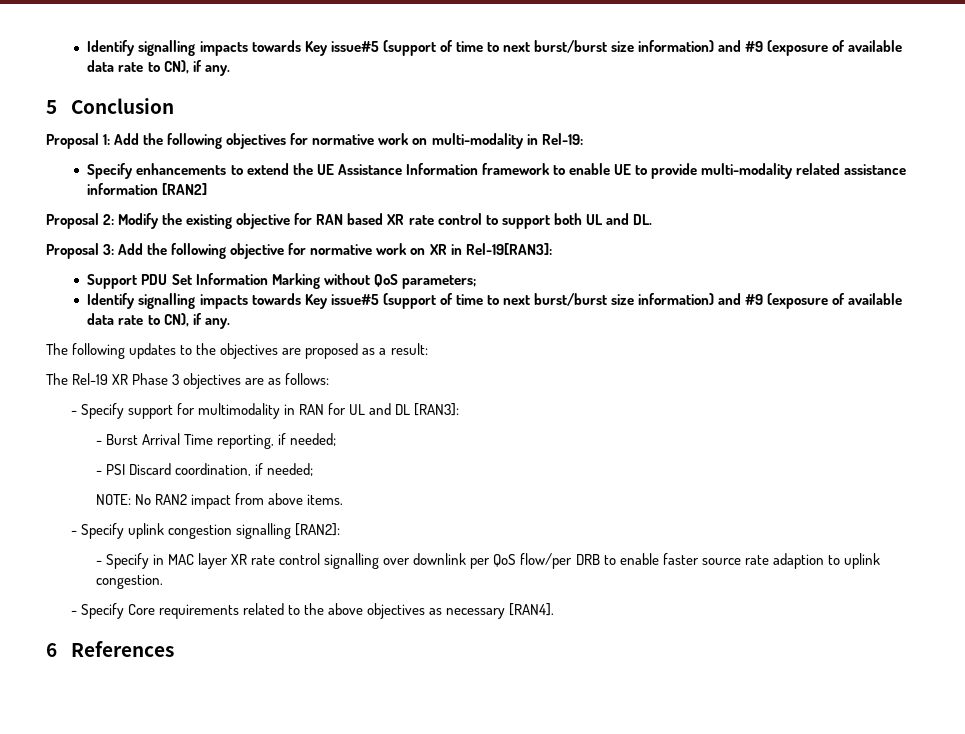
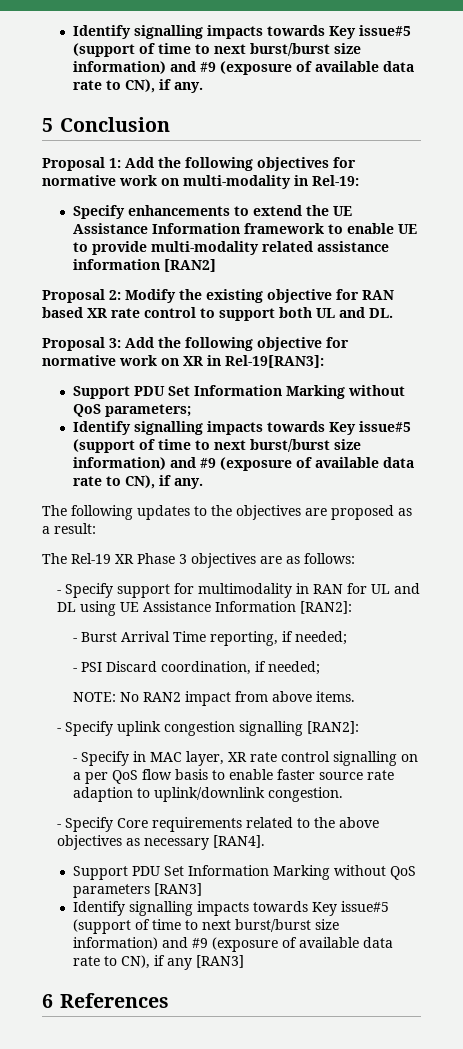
- - Specify support for multimodality in RAN for UL and DL [RAN3]:
+ - Specify support for multimodality in RAN for UL and DL using UE Assistance Information [RAN2]:
- - Specify in MAC layer XR rate control signalling over downlink per QoS flow/per DRB to enable faster source rate adaption to uplink congestion.
+ - Specify in MAC layer, XR rate control signalling on a per QoS flow basis to enable faster source rate adaption to uplink/downlink congestion.
+ Support PDU Set Information Marking without QoS parameters [RAN3]
+ Identify signalling impacts towards Key issue#5 (support of time to next burst/burst size information) and #9 (exposure of available data rate to CN), if any [RAN3]

